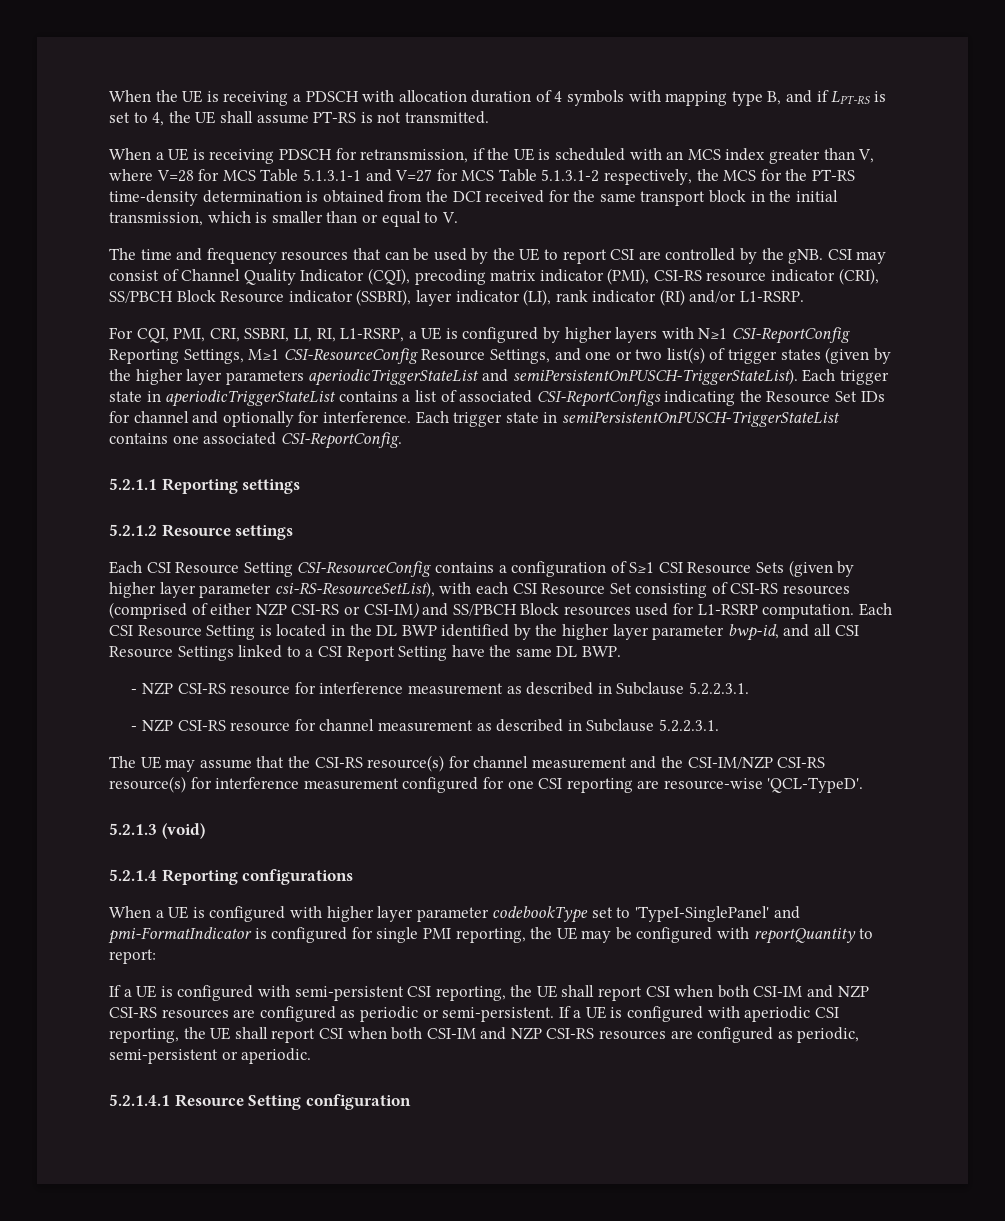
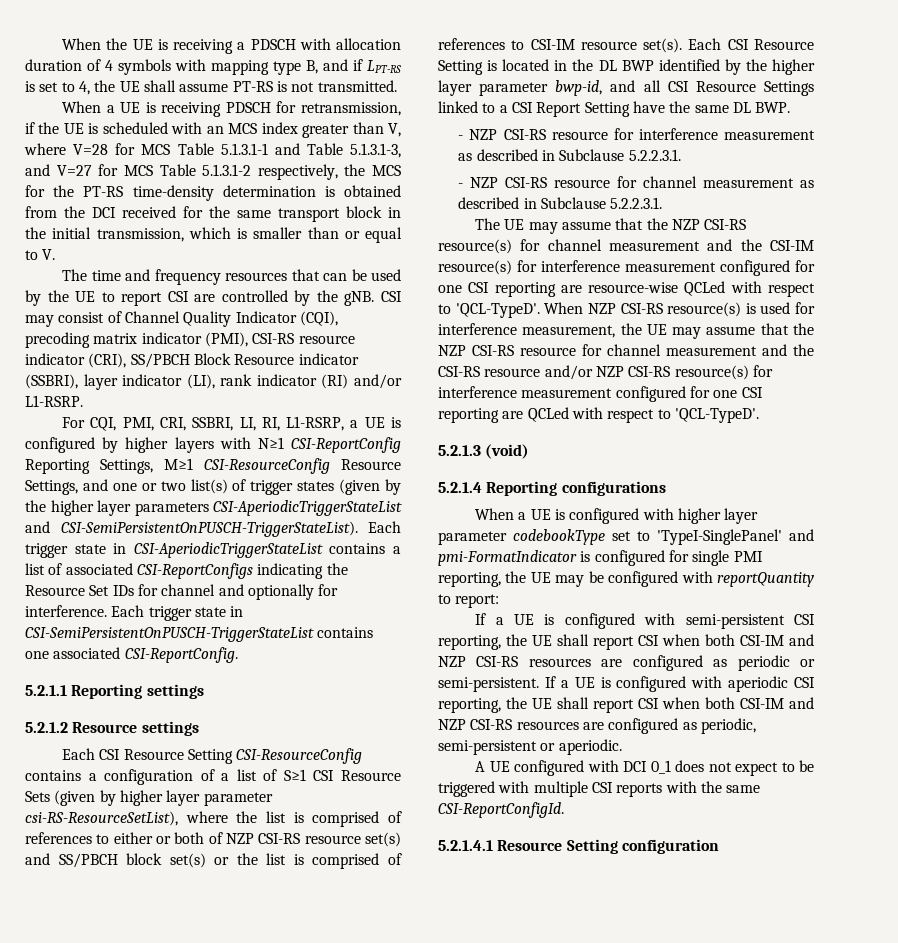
- When a UE is receiving PDSCH for retransmission, if the UE is scheduled with an MCS index greater than V, where V=28 for MCS Table 5.1.3.1-1 and V=27 for MCS Table 5.1.3.1-2 respectively, the MCS for the PT-RS time-density determination is obtained from the DCI received for the same transport block in the initial transmission, which is smaller than or equal to V.
+ When a UE is receiving PDSCH for retransmission, if the UE is scheduled with an MCS index greater than V, where V=28 for MCS Table 5.1.3.1-1 and Table 5.1.3.1-3, and V=27 for MCS Table 5.1.3.1-2 respectively, the MCS for the PT-RS time-density determination is obtained from the DCI received for the same transport block in the initial transmission, which is smaller than or equal to V.
- For CQI, PMI, CRI, SSBRI, LI, RI, L1-RSRP, a UE is configured by higher layers with N≥1 CSI-ReportConfig Reporting Settings, M≥1 CSI-ResourceConfig Resource Settings, and one or two list(s) of trigger states (given by the higher layer parameters aperiodicTriggerStateList and semiPersistentOnPUSCH-TriggerStateList). Each trigger state in aperiodicTriggerStateList contains a list of associated CSI-ReportConfigs indicating the Resource Set IDs for channel and optionally for interference.
+ For CQI, PMI, CRI, SSBRI, LI, RI, L1-RSRP, a UE is configured by higher layers with N≥1 CSI-ReportConfig Reporting Settings, M≥1 CSI-ResourceConfig Resource Settings, and one or two list(s) of trigger states (given by the higher layer parameters CSI-AperiodicTriggerStateList and CSI-SemiPersistentOnPUSCH-TriggerStateList). Each trigger state in CSI-AperiodicTriggerStateList contains a list of associated CSI-ReportConfigs indicating the Resource Set IDs for channel and optionally for interference.
- Each trigger state in semiPersistentOnPUSCH-TriggerStateList contains one associated CSI-ReportConfig.
+ Each trigger state in CSI-SemiPersistentOnPUSCH-TriggerStateList contains one associated CSI-ReportConfig.
- Each CSI Resource Setting CSI-ResourceConfig contains a configuration of S≥1 CSI Resource Sets (given by higher layer parameter csi-RS-ResourceSetList), with each CSI Resource Set consisting of CSI-RS resources (comprised of either NZP CSI-RS or CSI-IM) and SS/PBCH Block resources used for L1-RSRP computation.
+ Each CSI Resource Setting CSI-ResourceConfig contains a configuration of a list of S≥1 CSI Resource Sets (given by higher layer parameter csi-RS-ResourceSetList), where the list is comprised of references to either or both of NZP CSI-RS resource set(s) and SS/PBCH block set(s) or the list is comprised of references to CSI-IM resource set(s).
- The UE may assume that the CSI-RS resource(s) for channel measurement and the CSI-IM/NZP CSI-RS resource(s) for interference measurement configured for one CSI reporting are resource-wise 'QCL-TypeD'.
+ The UE may assume that the NZP CSI-RS resource(s) for channel measurement and the CSI-IM resource(s) for interference measurement configured for one CSI reporting are resource-wise QCLed with respect to 'QCL-TypeD'. When NZP CSI-RS resource(s) is used for interference measurement, the UE may assume that the NZP CSI-RS resource for channel measurement and the CSI-RS resource and/or NZP CSI-RS resource(s) for interference measurement configured for one CSI reporting are QCLed with respect to 'QCL-TypeD'.
+ A UE configured with DCI 0_1 does not expect to be triggered with multiple CSI reports with the same CSI-ReportConfigId.

